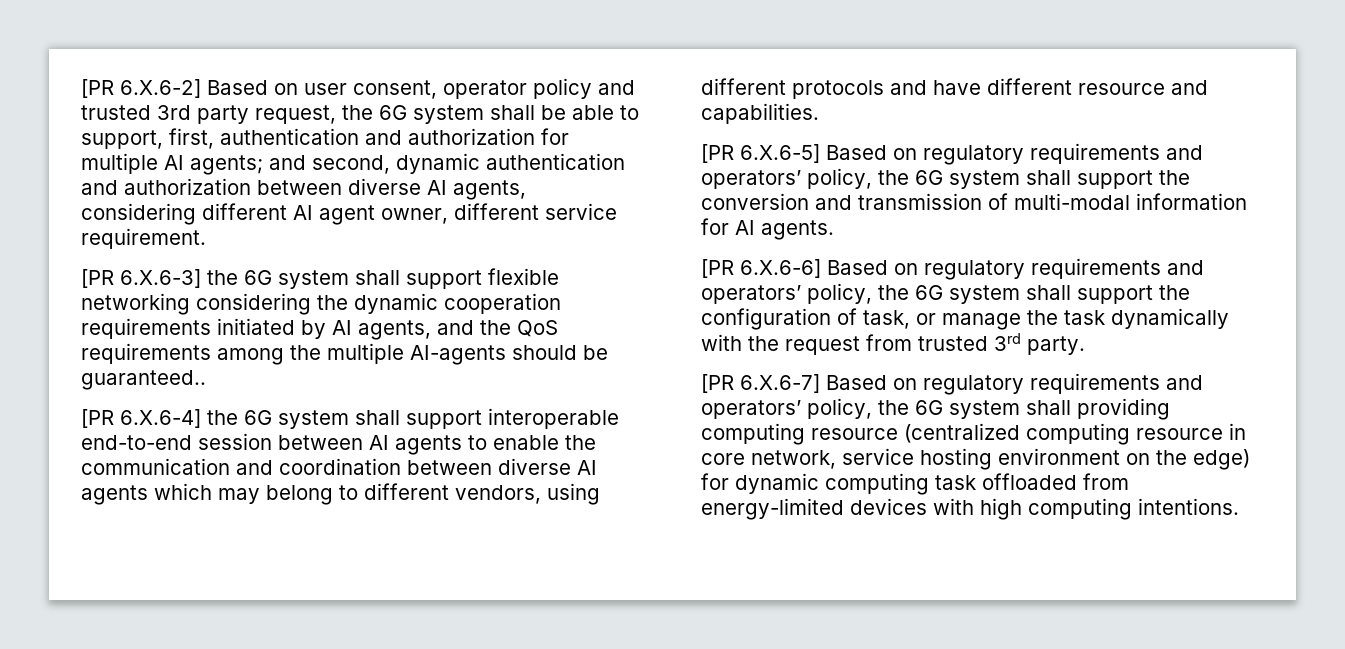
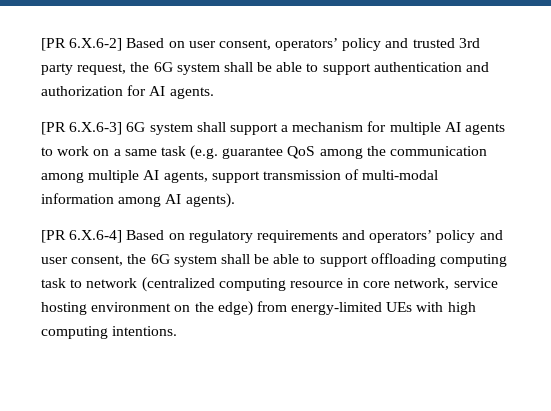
- [PR 6.X.6-2] Based on user consent, operator policy and trusted 3rd party request, the 6G system shall be able to support, first, authentication and authorization for multiple AI agents; and second, dynamic authentication and authorization between diverse AI agents, considering different AI agent owner, different service requirement.
+ [PR 6.X.6-2] Based on user consent, operators’ policy and trusted 3rd party request, the 6G system shall be able to support authentication and authorization for AI agents.
- [PR 6.X.6-3] the 6G system shall support flexible networking considering the dynamic cooperation requirements initiated by AI agents, and the QoS requirements among the multiple AI-agents should be guaranteed..
- [PR 6.X.6-4] the 6G system shall support interoperable end-to-end session between AI agents to enable the communication and coordination between diverse AI agents which may belong to different vendors, using different protocols and have different resource and capabilities.
- [PR 6.X.6-5] Based on regulatory requirements and operators’ policy, the 6G system shall support the conversion and transmission of multi-modal information for AI agents.
- [PR 6.X.6-6] Based on regulatory requirements and operators’ policy, the 6G system shall support the configuration of task, or manage the task dynamically with the request from trusted 3rd party.
- [PR 6.X.6-7] Based on regulatory requirements and operators’ policy, the 6G system shall providing computing resource (centralized computing resource in core network, service hosting environment on the edge) for dynamic computing task offloaded from energy-limited devices with high computing intentions.
+ [PR 6.X.6-3] 6G system shall support a mechanism for multiple AI agents to work on a same task (e.g. guarantee QoS among the communication among multiple AI agents, support transmission of multi-modal information among AI agents).
+ [PR 6.X.6-4] Based on regulatory requirements and operators’ policy and user consent, the 6G system shall be able to support offloading computing task to network (centralized computing resource in core network, service hosting environment on the edge) from energy-limited UEs with high computing intentions.

